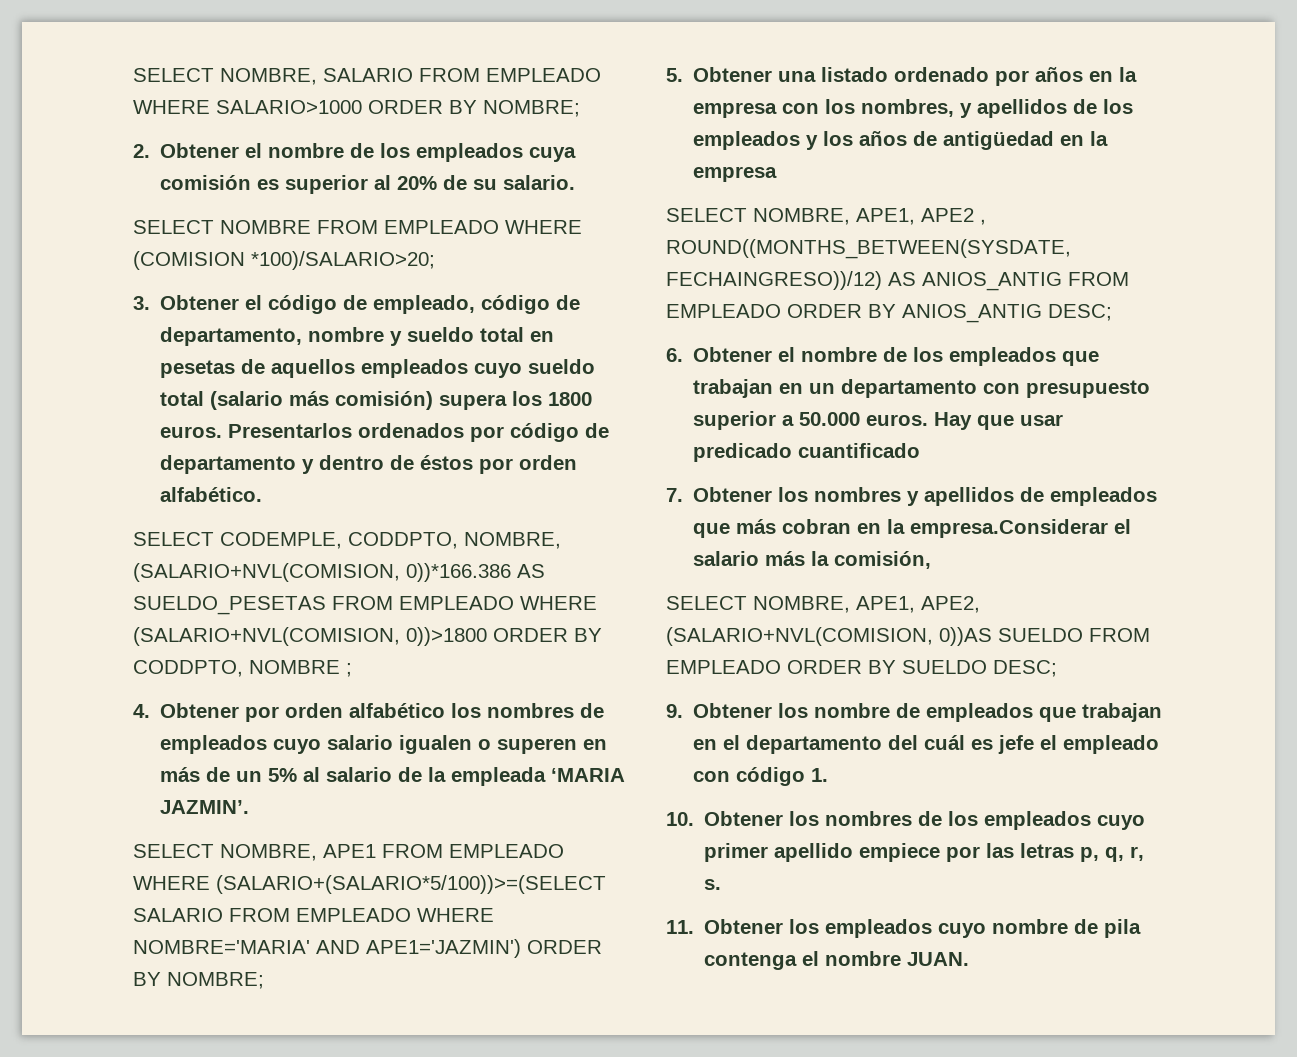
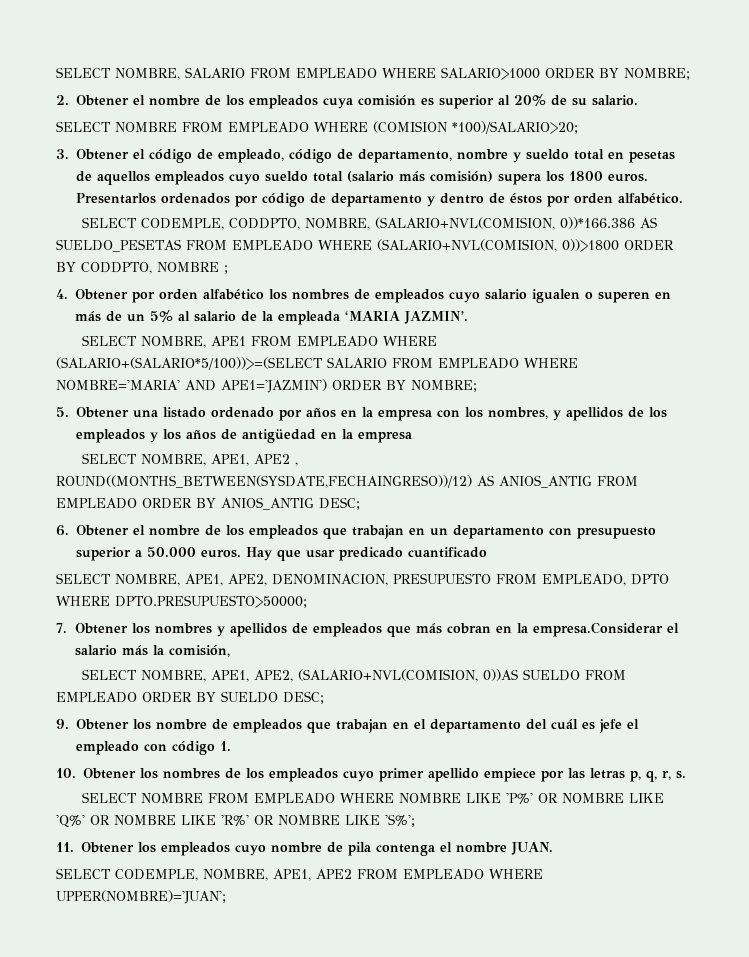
+ SELECT NOMBRE, APE1, APE2, DENOMINACION, PRESUPUESTO FROM EMPLEADO, DPTO WHERE DPTO.PRESUPUESTO>50000;
+ SELECT NOMBRE FROM EMPLEADO WHERE NOMBRE LIKE 'P%' OR NOMBRE LIKE 'Q%' OR NOMBRE LIKE 'R%' OR NOMBRE LIKE 'S%';
+ SELECT CODEMPLE, NOMBRE, APE1, APE2 FROM EMPLEADO WHERE UPPER(NOMBRE)='JUAN';

